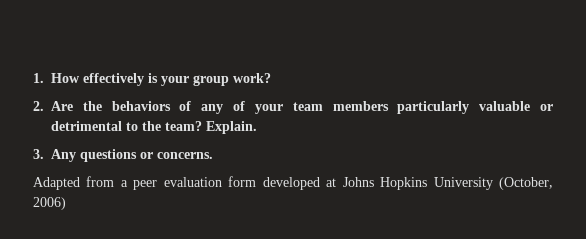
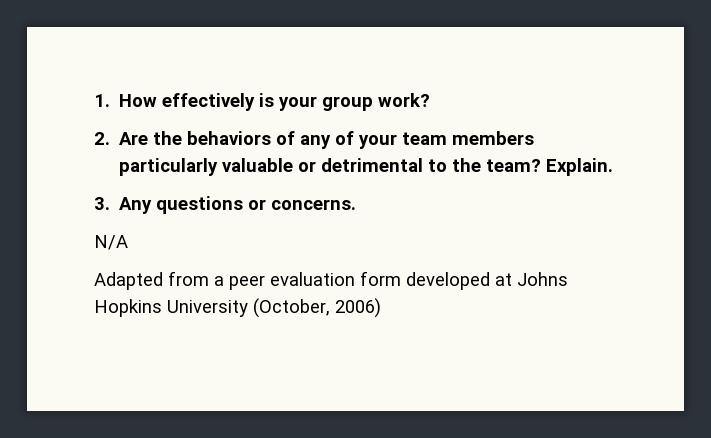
+ N/A

